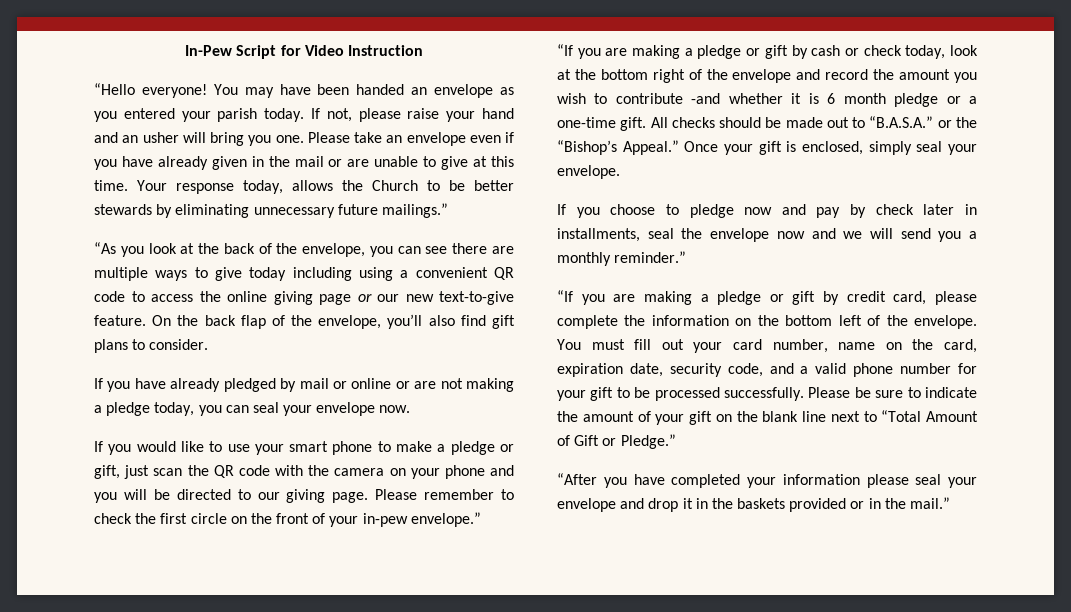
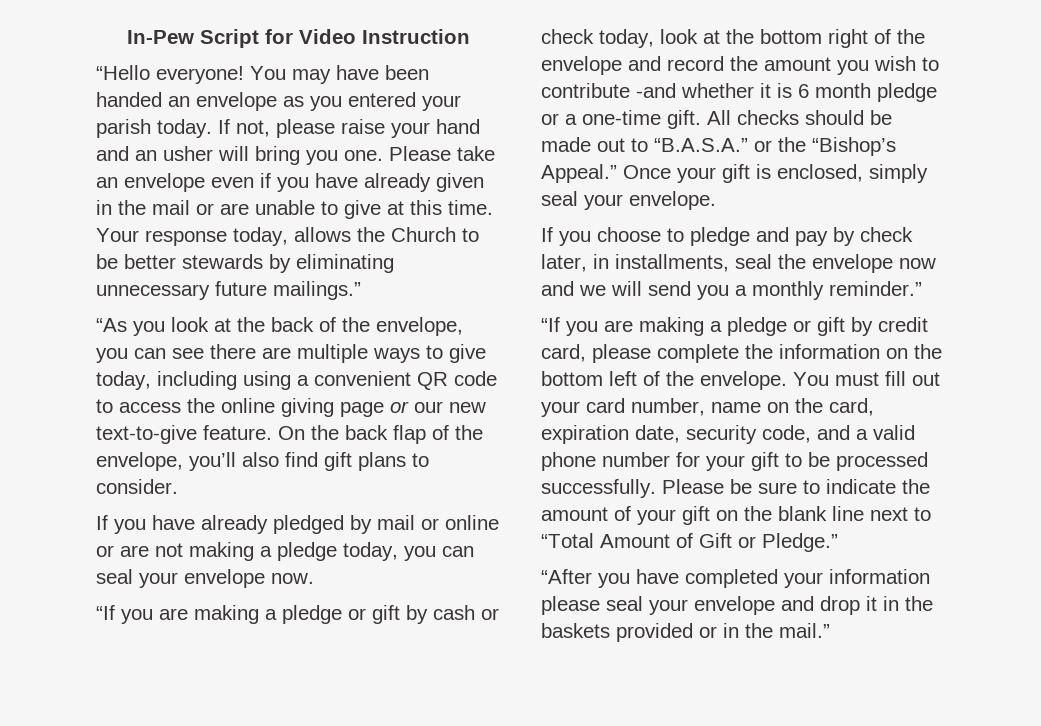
- “As you look at the back of the envelope, you can see there are multiple ways to give today including using a convenient QR code to access the online giving page or our new text-to-give feature.
+ “As you look at the back of the envelope, you can see there are multiple ways to give today, including using a convenient QR code to access the online giving page or our new text-to-give feature.
- If you would like to use your smart phone to make a pledge or gift, just scan the QR code with the camera on your phone and you will be directed to our giving page. Please remember to check the first circle on the front of your in-pew envelope.”
- If you choose to pledge now and pay by check later in installments, seal the envelope now and we will send you a monthly reminder.”
+ If you choose to pledge and pay by check later, in installments, seal the envelope now and we will send you a monthly reminder.”

